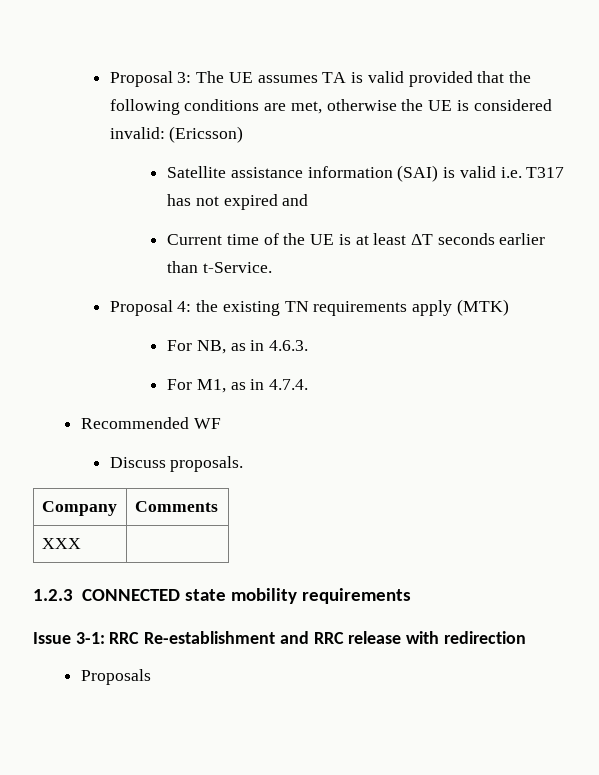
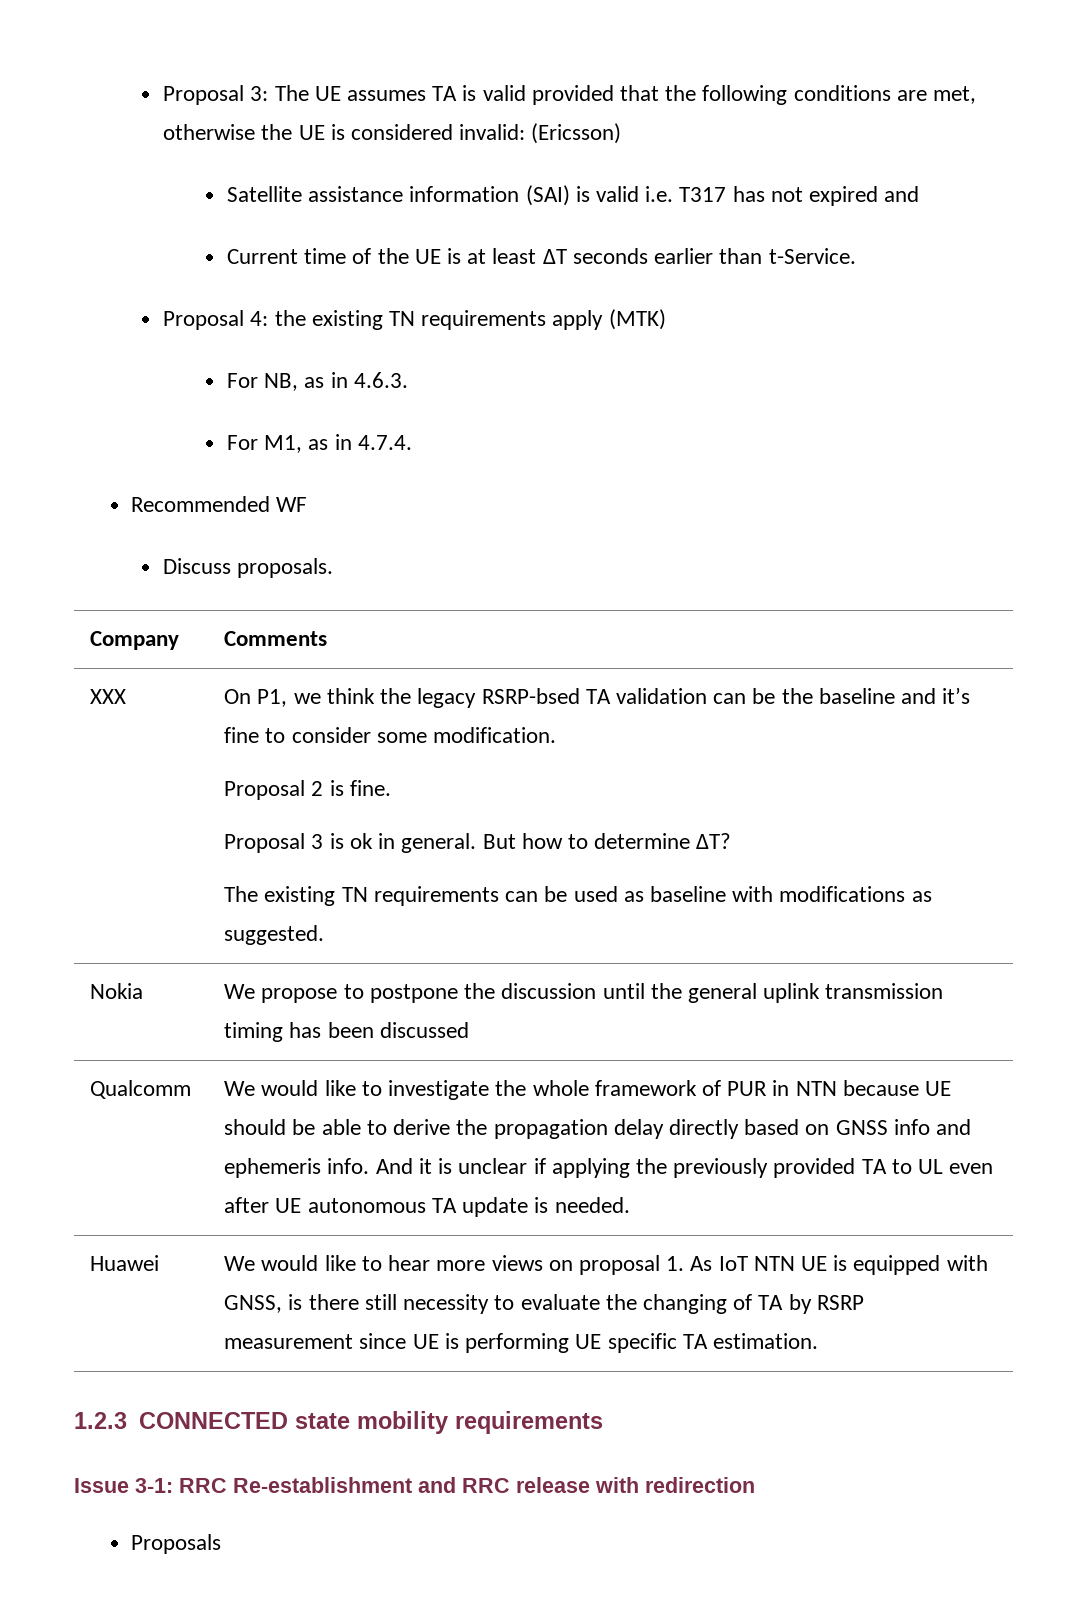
+ On P1, we think the legacy RSRP-bsed TA validation can be the baseline and it’s fine to consider some modification.
+ Proposal 2 is fine.
+ Proposal 3 is ok in general. But how to determine ΔT?
+ The existing TN requirements can be used as baseline with modifications as suggested.
+ Nokia | We propose to postpone the discussion until the general uplink transmission timing has been discussed
+ Qualcomm | We would like to investigate the whole framework of PUR in NTN because UE should be able to derive the propagation delay directly based on GNSS info and ephemeris info. And it is unclear if applying the previously provided TA to UL even after UE autonomous TA update is needed.
+ Huawei | We would like to hear more views on proposal 1. As IoT NTN UE is equipped with GNSS, is there still necessity to evaluate the changing of TA by RSRP measurement since UE is performing UE specific TA estimation.

